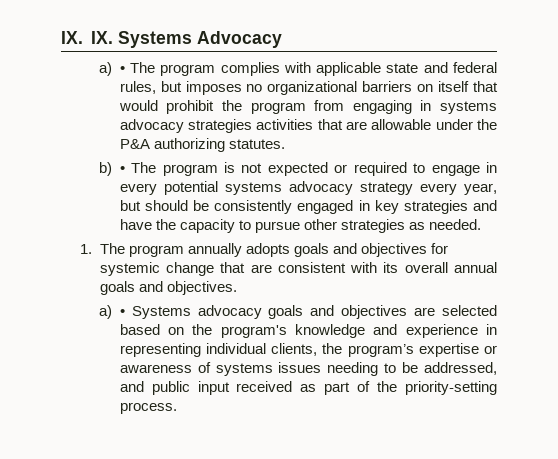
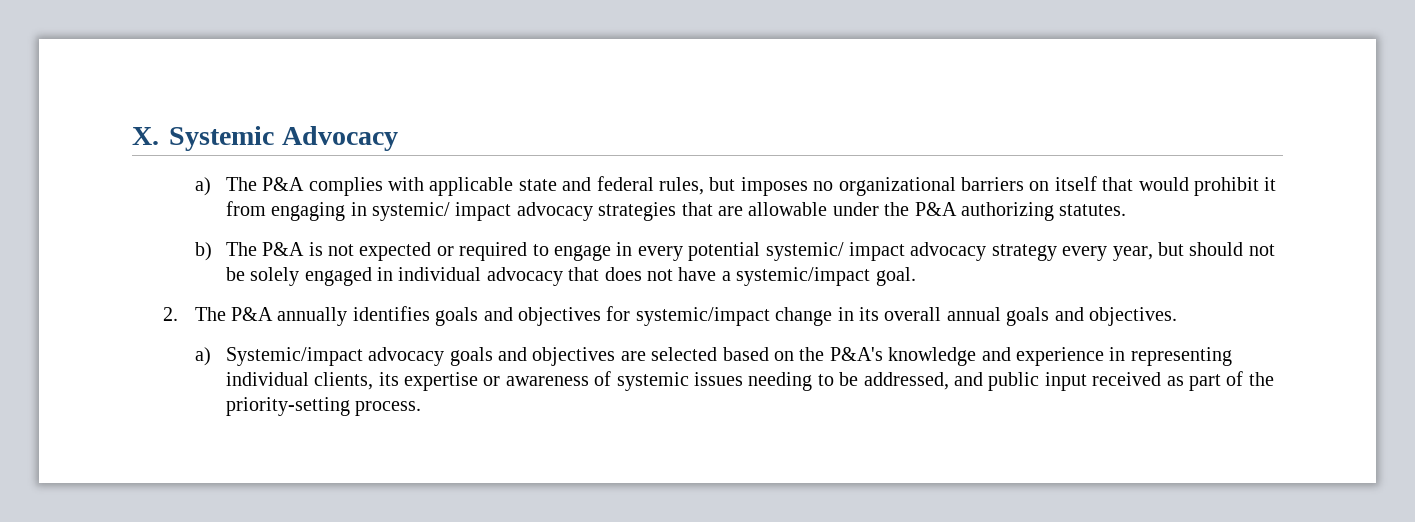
- IX. IX. Systems Advocacy
+ X. Systemic Advocacy
- a) • The program complies with applicable state and federal rules, but imposes no organizational barriers on itself that would prohibit the program from engaging in systems advocacy strategies activities that are allowable under the P&A authorizing statutes.
+ a) The P&A complies with applicable state and federal rules, but imposes no organizational barriers on itself that would prohibit it from engaging in systemic/ impact advocacy strategies that are allowable under the P&A authorizing statutes.
- b) • The program is not expected or required to engage in every potential systems advocacy strategy every year, but should be consistently engaged in key strategies and have the capacity to pursue other strategies as needed.
- 1. The program annually adopts goals and objectives for systemic change that are consistent with its overall annual goals and objectives.
+ b) The P&A is not expected or required to engage in every potential systemic/ impact advocacy strategy every year, but should not be solely engaged in individual advocacy that does not have a systemic/impact goal.
+ 2. The P&A annually identifies goals and objectives for systemic/impact change in its overall annual goals and objectives.
- a) • Systems advocacy goals and objectives are selected based on the program's knowledge and experience in representing individual clients, the program’s expertise or awareness of systems issues needing to be addressed, and public input received as part of the priority-setting process.
+ a) Systemic/impact advocacy goals and objectives are selected based on the P&A's knowledge and experience in representing individual clients, its expertise or awareness of systemic issues needing to be addressed, and public input received as part of the priority-setting process.

